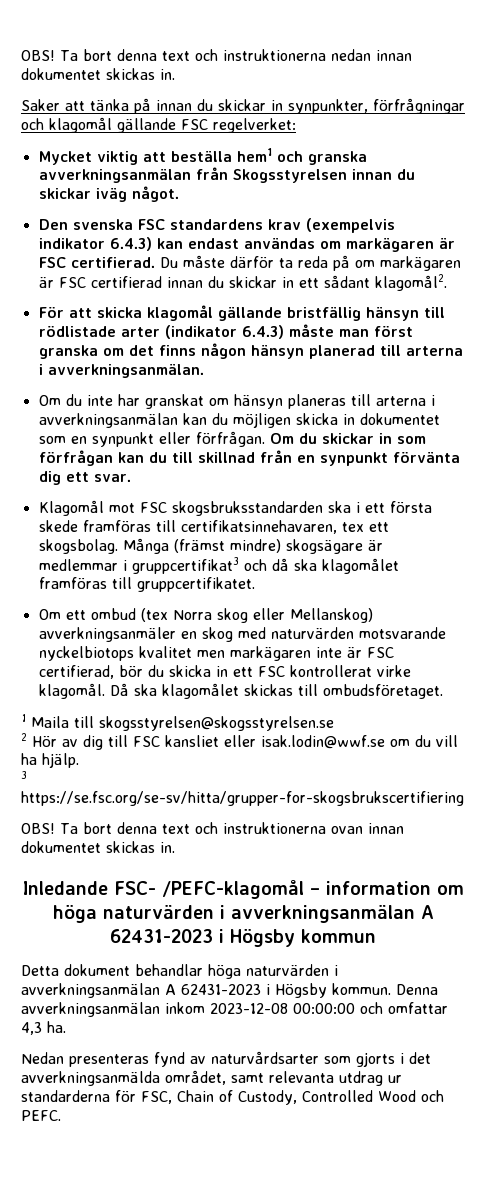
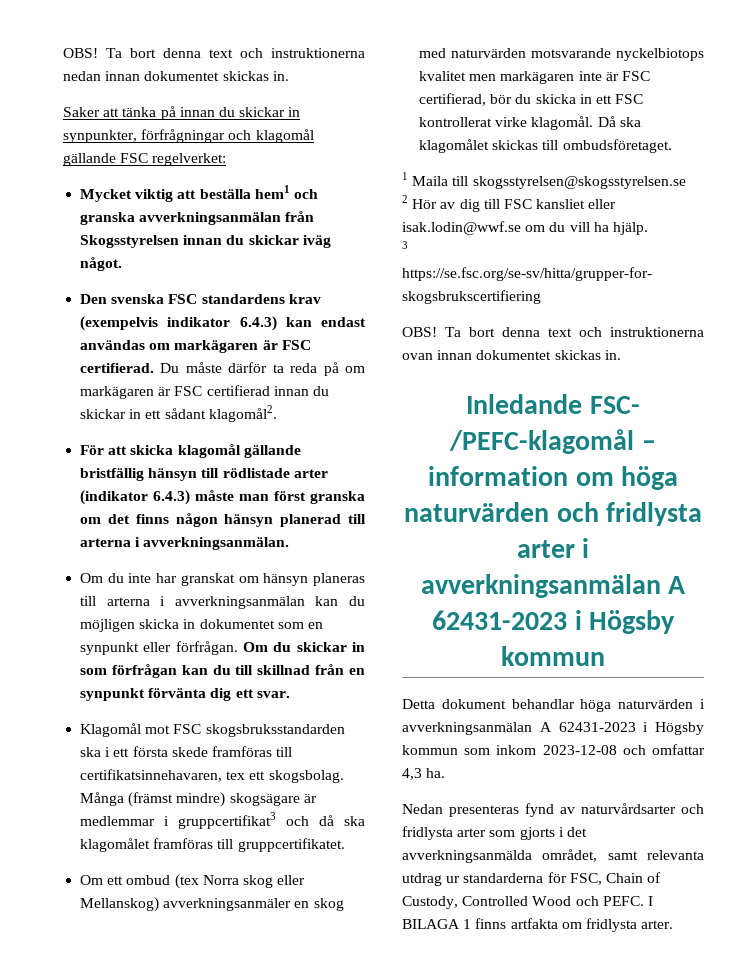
- Inledande FSC- /PEFC-klagomål – information om höga naturvärden i avverkningsanmälan A 62431-2023 i Högsby kommun
+ Inledande FSC- /PEFC-klagomål – information om höga naturvärden och fridlysta arter i avverkningsanmälan A 62431-2023 i Högsby kommun
- Detta dokument behandlar höga naturvärden i avverkningsanmälan A 62431-2023 i Högsby kommun. Denna avverkningsanmälan inkom 2023-12-08 00:00:00 och omfattar 4,3 ha.
+ Detta dokument behandlar höga naturvärden i avverkningsanmälan A 62431-2023 i Högsby kommun som inkom 2023-12-08 och omfattar 4,3 ha.
- Nedan presenteras fynd av naturvårdsarter som gjorts i det avverkningsanmälda området, samt relevanta utdrag ur standarderna för FSC, Chain of Custody, Controlled Wood och PEFC.
+ Nedan presenteras fynd av naturvårdsarter och fridlysta arter som gjorts i det avverkningsanmälda området, samt relevanta utdrag ur standarderna för FSC, Chain of Custody, Controlled Wood och PEFC.
+ I BILAGA 1 finns artfakta om fridlysta arter.

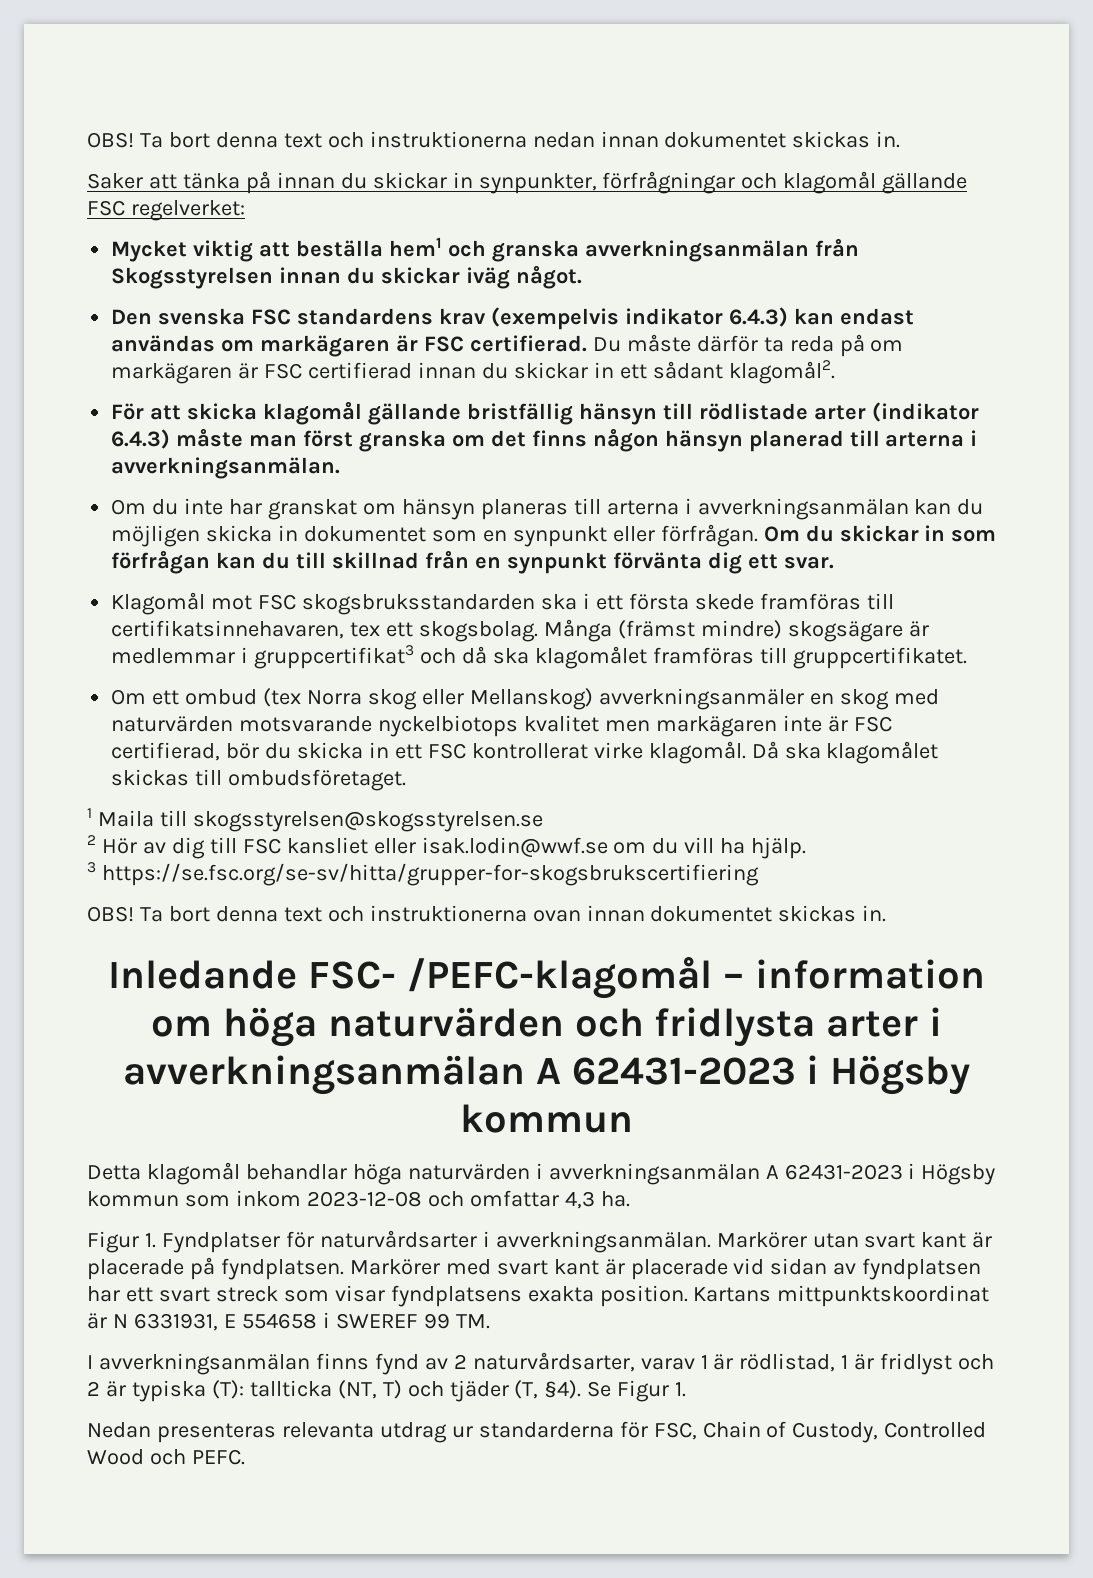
- Detta dokument behandlar höga naturvärden i avverkningsanmälan A 62431-2023 i Högsby kommun som inkom 2023-12-08 och omfattar 4,3 ha.
+ Detta klagomål behandlar höga naturvärden i avverkningsanmälan A 62431-2023 i Högsby kommun som inkom 2023-12-08 och omfattar 4,3 ha.
- Nedan presenteras fynd av naturvårdsarter och fridlysta arter som gjorts i det avverkningsanmälda området, samt relevanta utdrag ur standarderna för FSC, Chain of Custody, Controlled Wood och PEFC. I BILAGA 1 finns artfakta om fridlysta arter.
+ Figur 1. Fyndplatser för naturvårdsarter i avverkningsanmälan. Markörer utan svart kant är placerade på fyndplatsen. Markörer med svart kant är placerade vid sidan av fyndplatsen har ett svart streck som visar fyndplatsens exakta position. Kartans mittpunktskoordinat är N 6331931, E 554658 i SWEREF 99 TM.
+ I avverkningsanmälan finns fynd av 2 naturvårdsarter, varav 1 är rödlistad, 1 är fridlyst och 2 är typiska (T): tallticka (NT, T) och tjäder (T, §4). Se Figur 1.
+ Nedan presenteras relevanta utdrag ur standarderna för FSC, Chain of Custody, Controlled Wood och PEFC.

